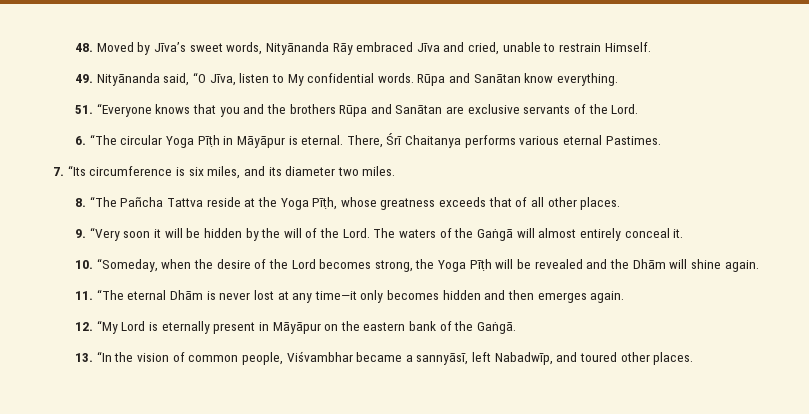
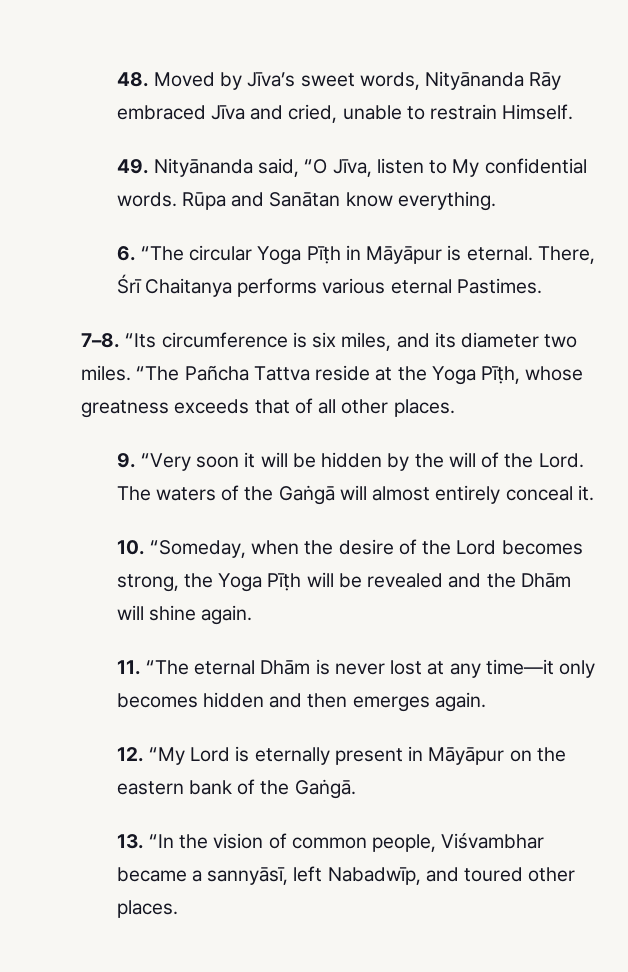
- 51. “Everyone knows that you and the brothers Rūpa and Sanātan are exclusive servants of the Lord.
- 7. “Its circumference is six miles, and its diameter two miles.
- 8. “The Pañcha Tattva reside at the Yoga Pīṭh, whose greatness exceeds that of all other places.
+ 7–8. “Its circumference is six miles, and its diameter two miles. “The Pañcha Tattva reside at the Yoga Pīṭh, whose greatness exceeds that of all other places.

